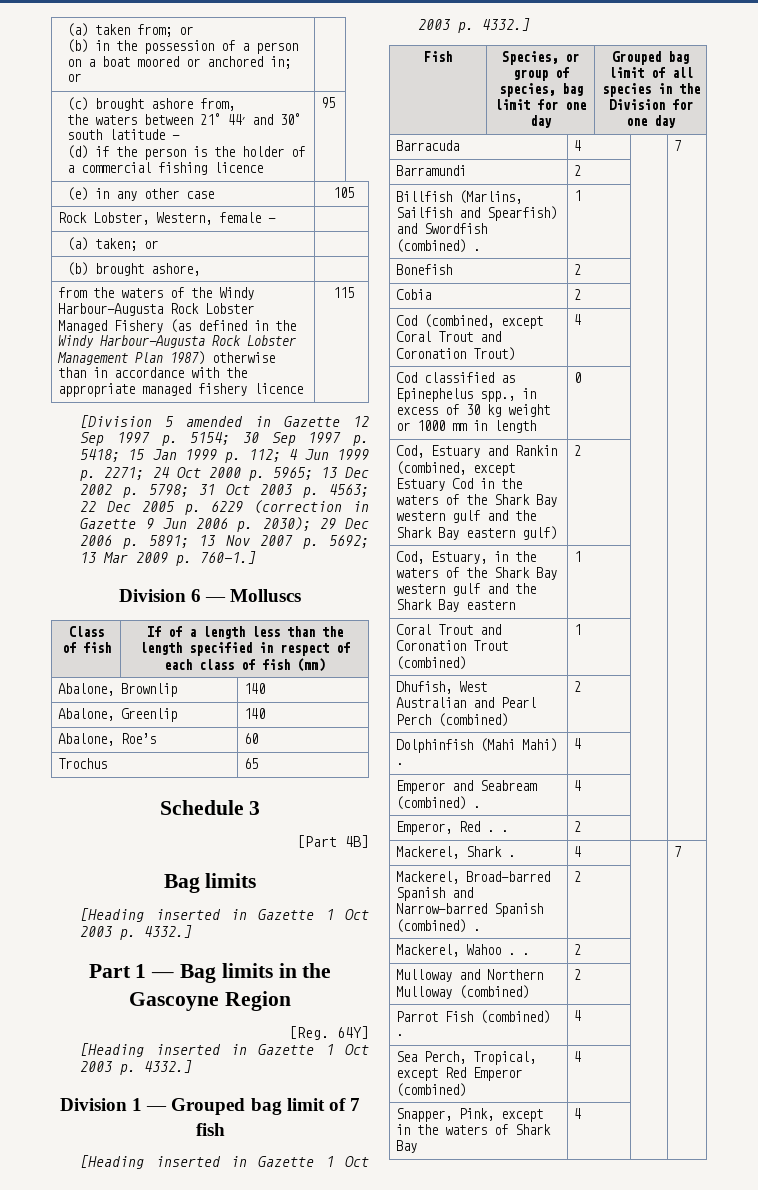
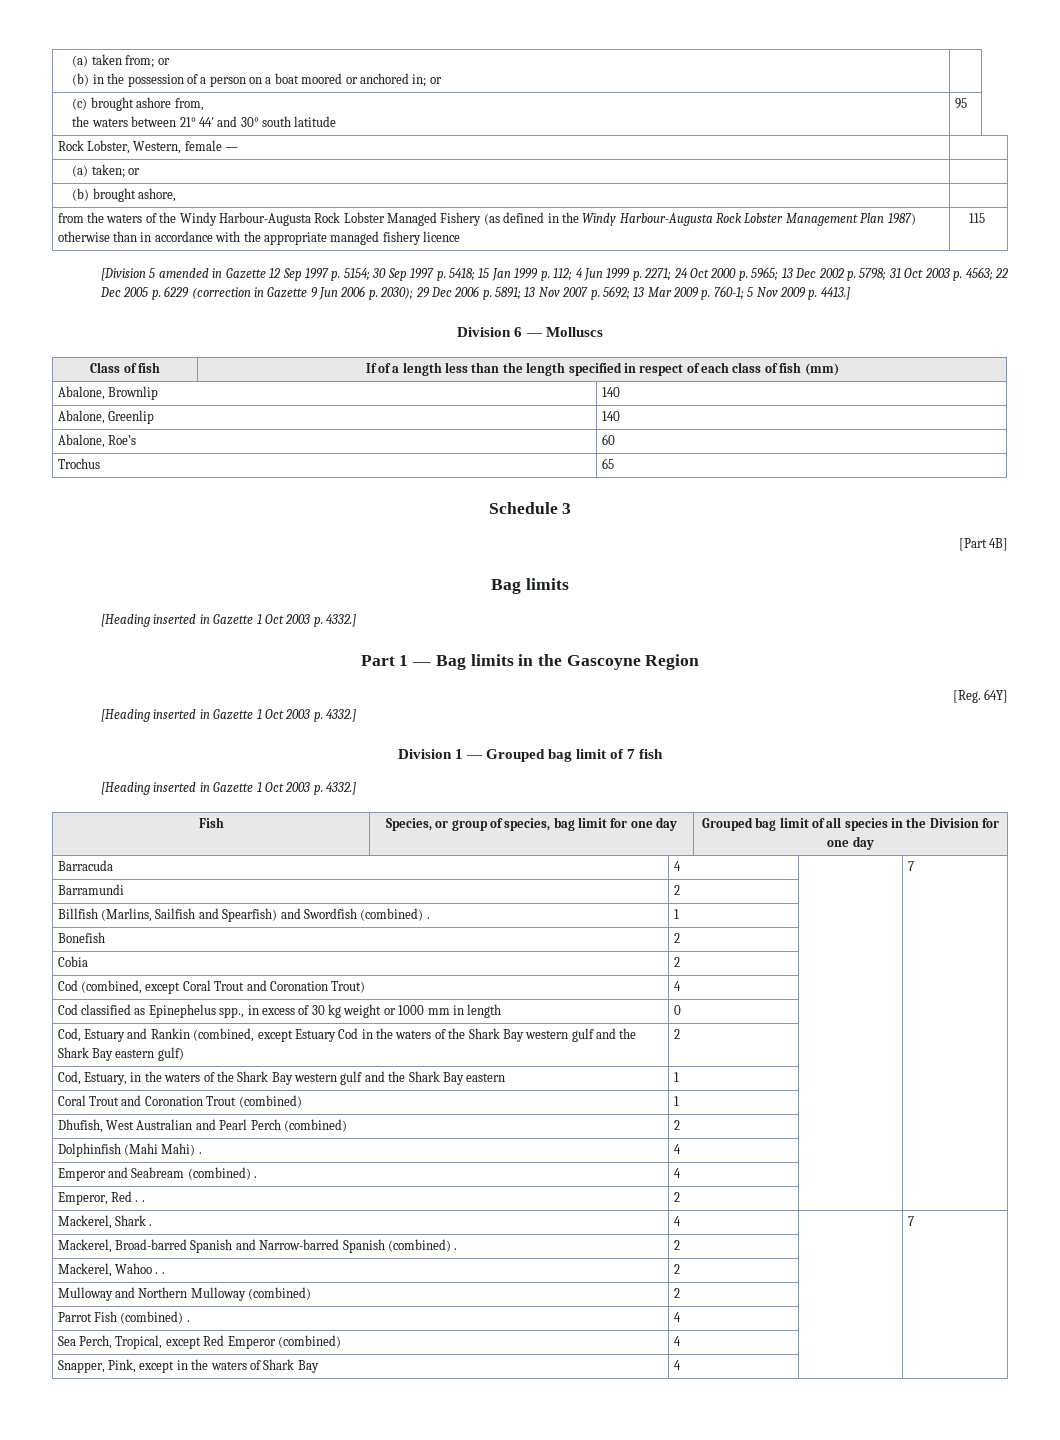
  (c) brought ashore from,
- the waters between 21° 44′ and 30° south latitude —
- (d) if the person is the holder of a commercial fishing licence | 95
- (e) in any other case | 105
+ the waters between 21° 44′ and 30° south latitude | 95
- 13 Mar 2009 p. 760-1.]
+ 13 Mar 2009 p. 760-1; 5 Nov 2009 p. 4413.]

